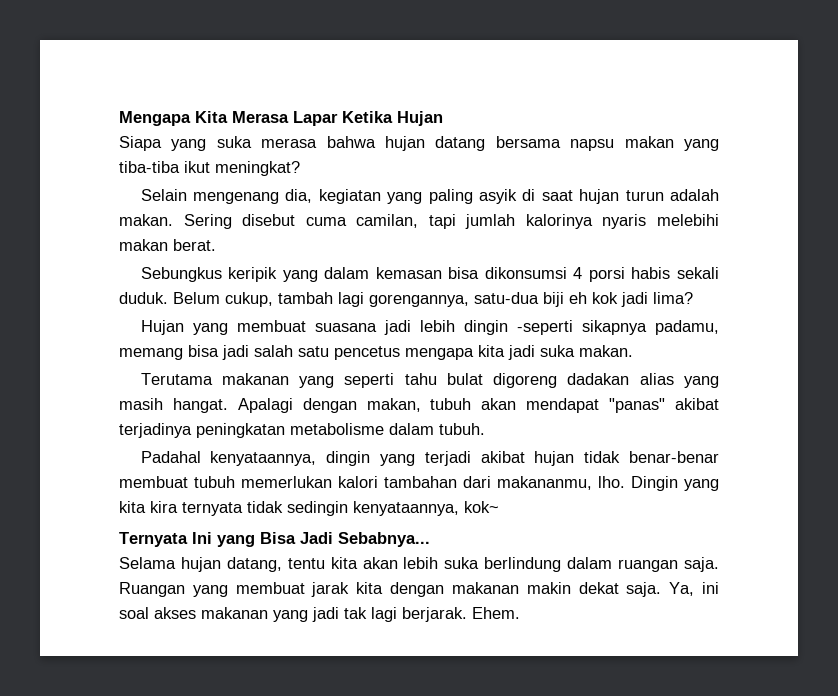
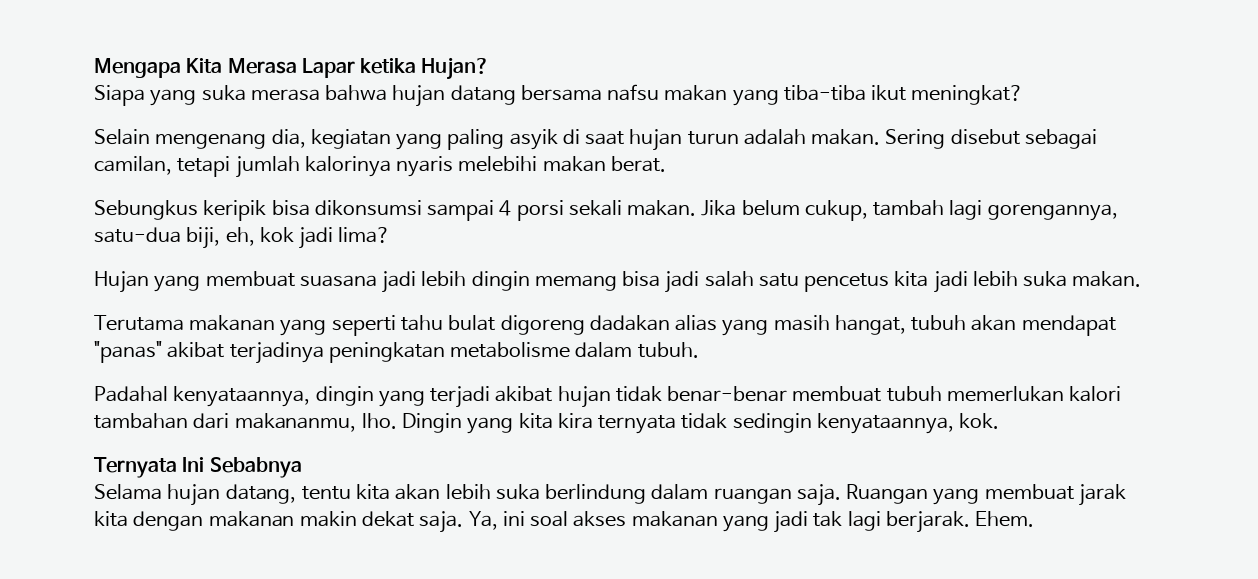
- Mengapa Kita Merasa Lapar Ketika Hujan
+ Mengapa Kita Merasa Lapar ketika Hujan?
- Siapa yang suka merasa bahwa hujan datang bersama napsu makan yang tiba-tiba ikut meningkat?
+ Siapa yang suka merasa bahwa hujan datang bersama nafsu makan yang tiba-tiba ikut meningkat?
- Sering disebut cuma camilan, tapi jumlah kalorinya nyaris melebihi makan berat.
+ Sering disebut sebagai camilan, tetapi jumlah kalorinya nyaris melebihi makan berat.
- Sebungkus keripik yang dalam kemasan bisa dikonsumsi 4 porsi habis sekali duduk. Belum cukup, tambah lagi gorengannya, satu-dua biji eh kok jadi lima?
+ Sebungkus keripik bisa dikonsumsi sampai 4 porsi sekali makan. Jika belum cukup, tambah lagi gorengannya, satu-dua biji, eh, kok jadi lima?
- Hujan yang membuat suasana jadi lebih dingin -seperti sikapnya padamu, memang bisa jadi salah satu pencetus mengapa kita jadi suka makan.
+ Hujan yang membuat suasana jadi lebih dingin memang bisa jadi salah satu pencetus kita jadi lebih suka makan.
- Terutama makanan yang seperti tahu bulat digoreng dadakan alias yang masih hangat. Apalagi dengan makan, tubuh akan mendapat "panas" akibat terjadinya peningkatan metabolisme dalam tubuh.
+ Terutama makanan yang seperti tahu bulat digoreng dadakan alias yang masih hangat, tubuh akan mendapat "panas" akibat terjadinya peningkatan metabolisme dalam tubuh.
- Dingin yang kita kira ternyata tidak sedingin kenyataannya, kok~
+ Dingin yang kita kira ternyata tidak sedingin kenyataannya, kok.
- Ternyata Ini yang Bisa Jadi Sebabnya...
+ Ternyata Ini Sebabnya

